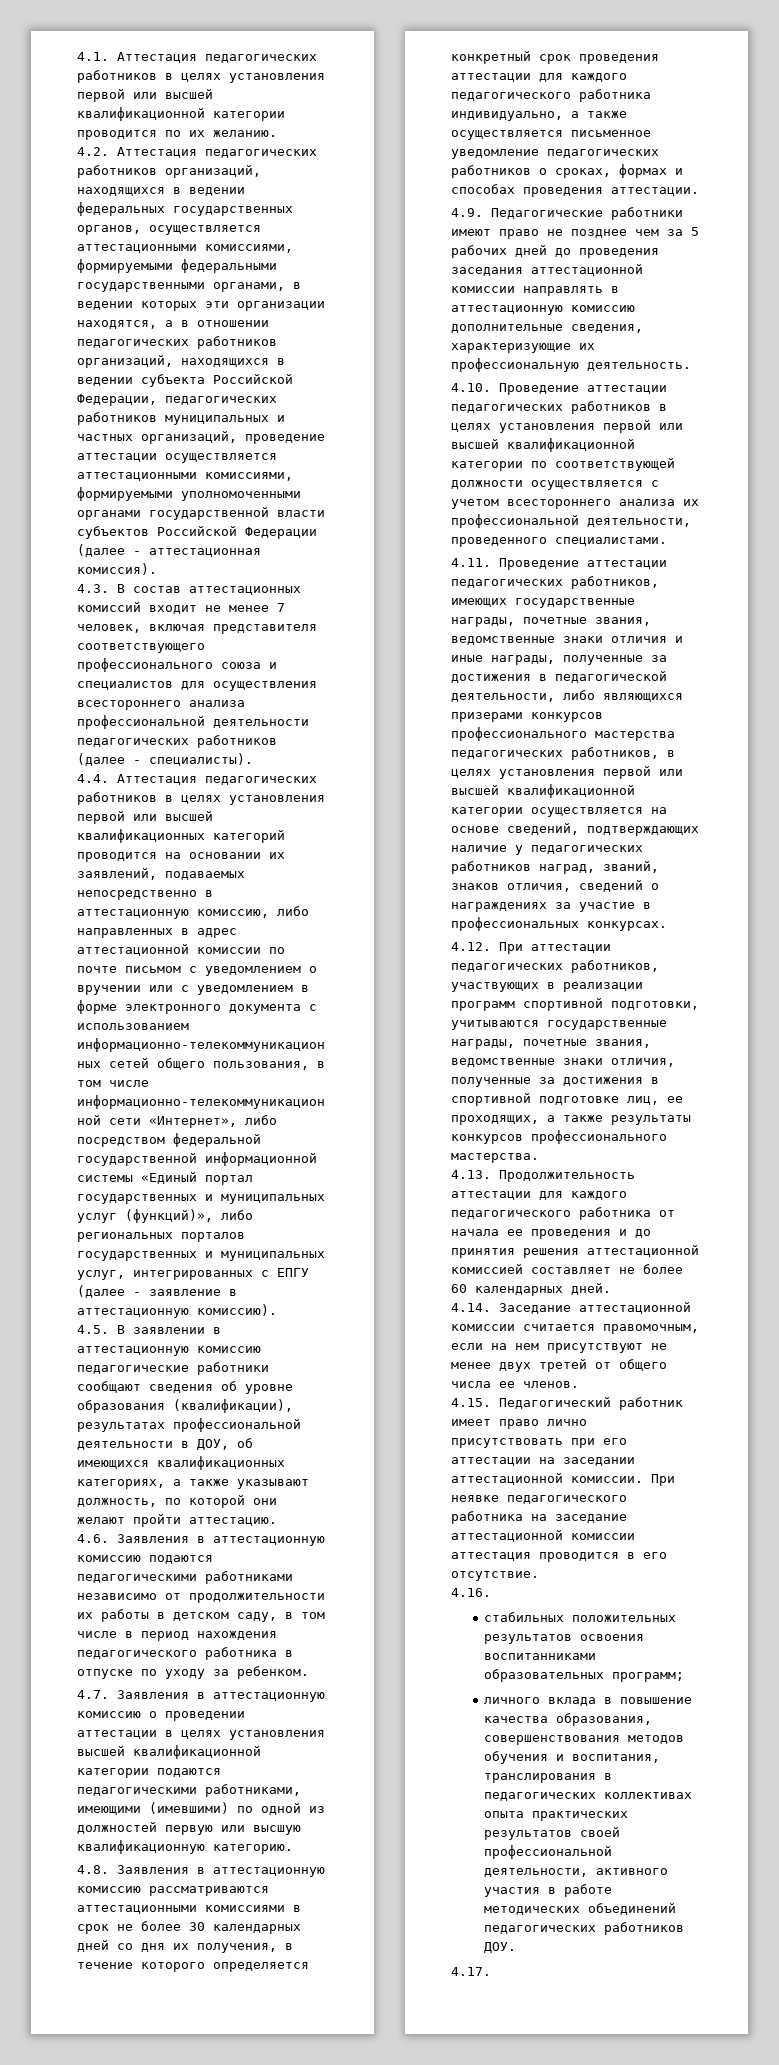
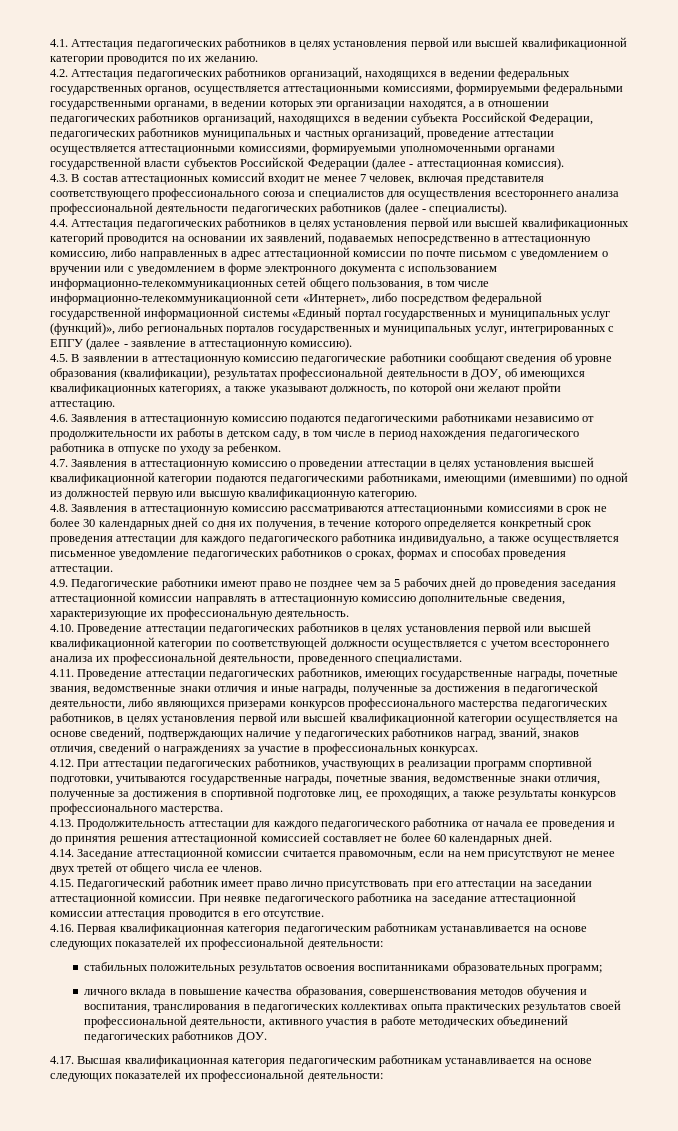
- 4.16.
+ 4.16. Первая квалификационная категория педагогическим работникам устанавливается на основе следующих показателей их профессиональной деятельности:
- 4.17.
+ 4.17. Высшая квалификационная категория педагогическим работникам устанавливается на основе следующих показателей их профессиональной деятельности:

